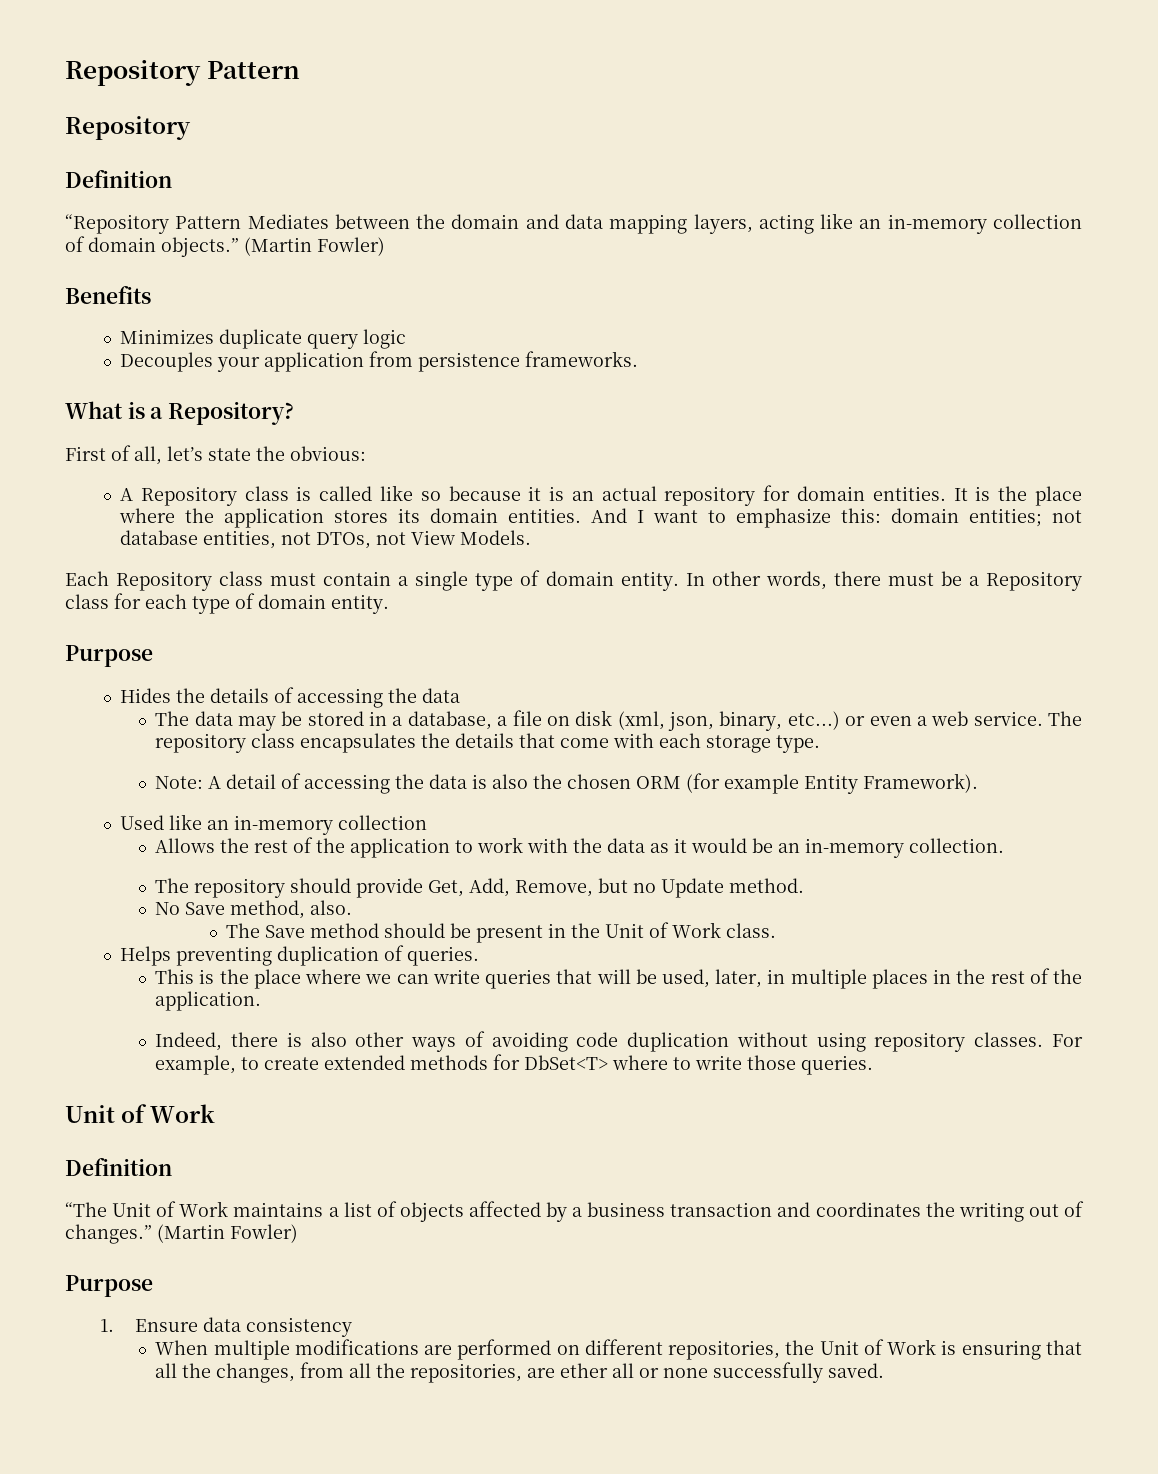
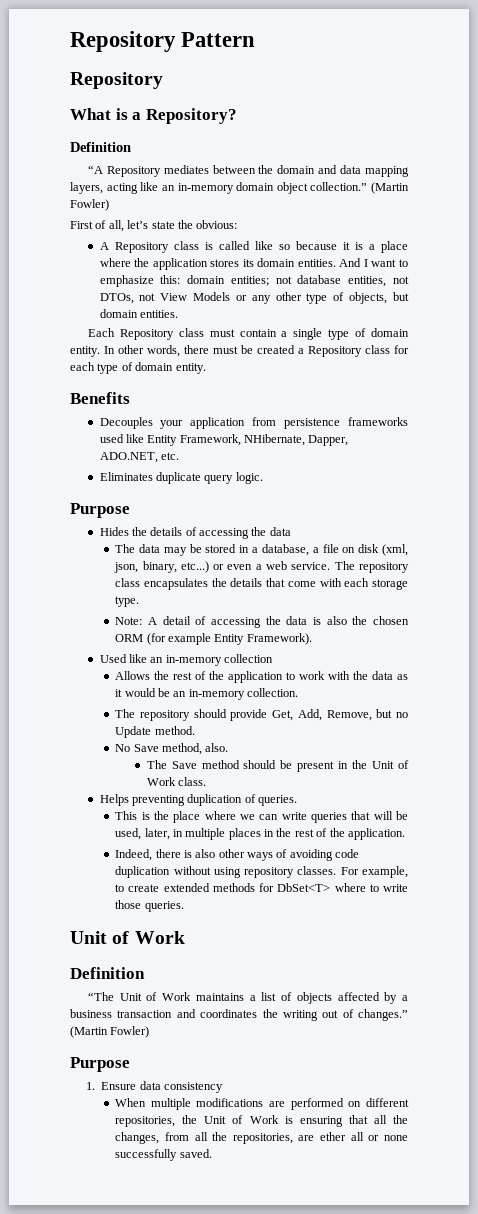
  Repository Pattern
  Repository
+ What is a Repository?
  Definition
- “Repository Pattern Mediates between the domain and data mapping layers, acting like an in-memory collection of domain objects.” (Martin Fowler)
- Benefits
- Minimizes duplicate query logic
- Decouples your application from persistence frameworks.
- What is a Repository?
+ “A Repository mediates between the domain and data mapping layers, acting like an in-memory domain object collection.” (Martin Fowler)
- A Repository class is called like so because it is an actual repository for domain entities. It is the place where the application stores its domain entities.
+ A Repository class is called like so because it is a place where the application stores its domain entities.
- And I want to emphasize this: domain entities; not database entities, not DTOs, not View Models.
+ And I want to emphasize this: domain entities; not database entities, not DTOs, not View Models or any other type of objects, but domain entities.
- In other words, there must be a Repository class for each type of domain entity.
+ In other words, there must be created a Repository class for each type of domain entity.
+ Benefits
+ Decouples your application from persistence frameworks used like Entity Framework, NHibernate, Dapper, ADO.NET, etc.
+ Eliminates duplicate query logic.

